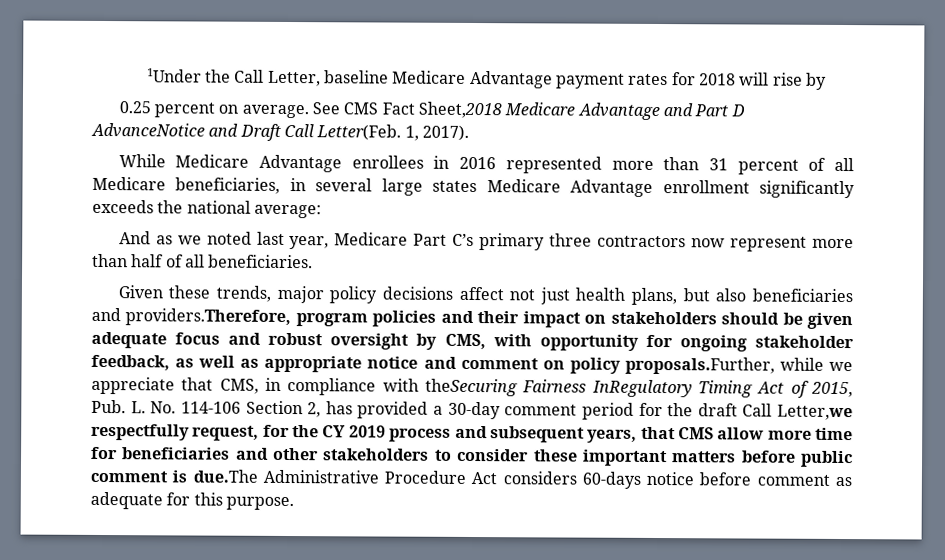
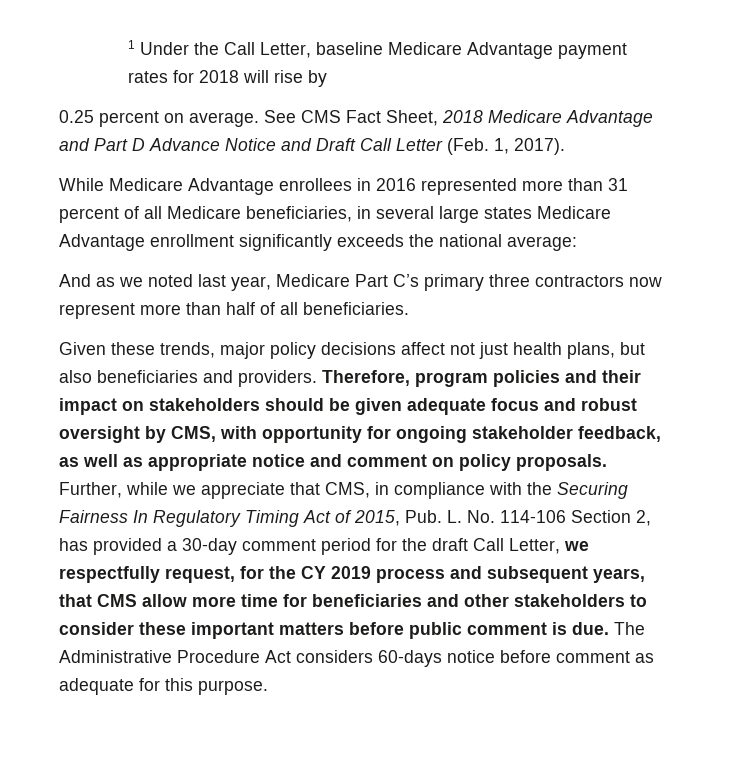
- 1Under the Call Letter, baseline Medicare Advantage payment rates for 2018 will rise by
+ 1 Under the Call Letter, baseline Medicare Advantage payment rates for 2018 will rise by
- See CMS Fact Sheet,2018 Medicare Advantage and Part D AdvanceNotice and Draft Call Letter(Feb. 1, 2017).
+ See CMS Fact Sheet, 2018 Medicare Advantage and Part D Advance Notice and Draft Call Letter (Feb. 1, 2017).
- Given these trends, major policy decisions affect not just health plans, but also beneficiaries and providers.Therefore, program policies and their impact on stakeholders should be given adequate focus and robust oversight by CMS, with opportunity for ongoing stakeholder feedback, as well as appropriate notice and comment on policy proposals.Further, while we appreciate that CMS, in compliance with theSecuring Fairness InRegulatory Timing Act of 2015, Pub. L. No. 114-106 Section 2, has provided a 30-day comment period for the draft Call Letter,we respectfully request, for the CY 2019 process and subsequent years, that CMS allow more time for beneficiaries and other stakeholders to consider these important matters before public comment is due.The Administrative Procedure Act considers 60-days notice before comment as adequate for this purpose.
+ Given these trends, major policy decisions affect not just health plans, but also beneficiaries and providers. Therefore, program policies and their impact on stakeholders should be given adequate focus and robust oversight by CMS, with opportunity for ongoing stakeholder feedback, as well as appropriate notice and comment on policy proposals. Further, while we appreciate that CMS, in compliance with the Securing Fairness In Regulatory Timing Act of 2015, Pub. L. No. 114-106 Section 2, has provided a 30-day comment period for the draft Call Letter, we respectfully request, for the CY 2019 process and subsequent years, that CMS allow more time for beneficiaries and other stakeholders to consider these important matters before public comment is due. The Administrative Procedure Act considers 60-days notice before comment as adequate for this purpose.

